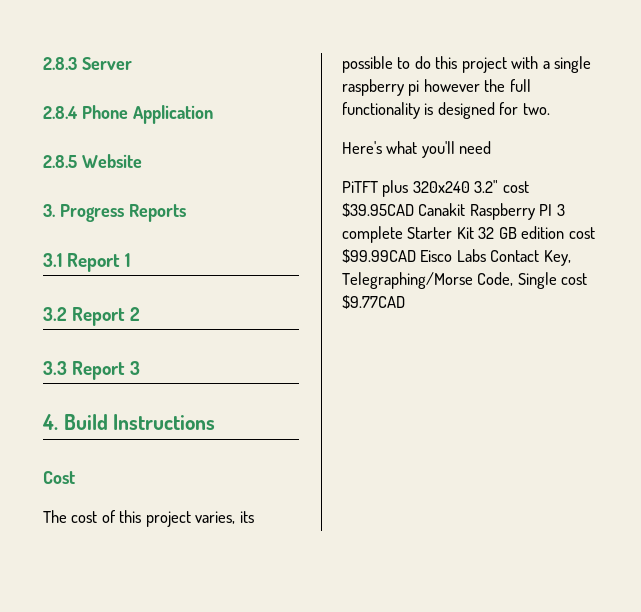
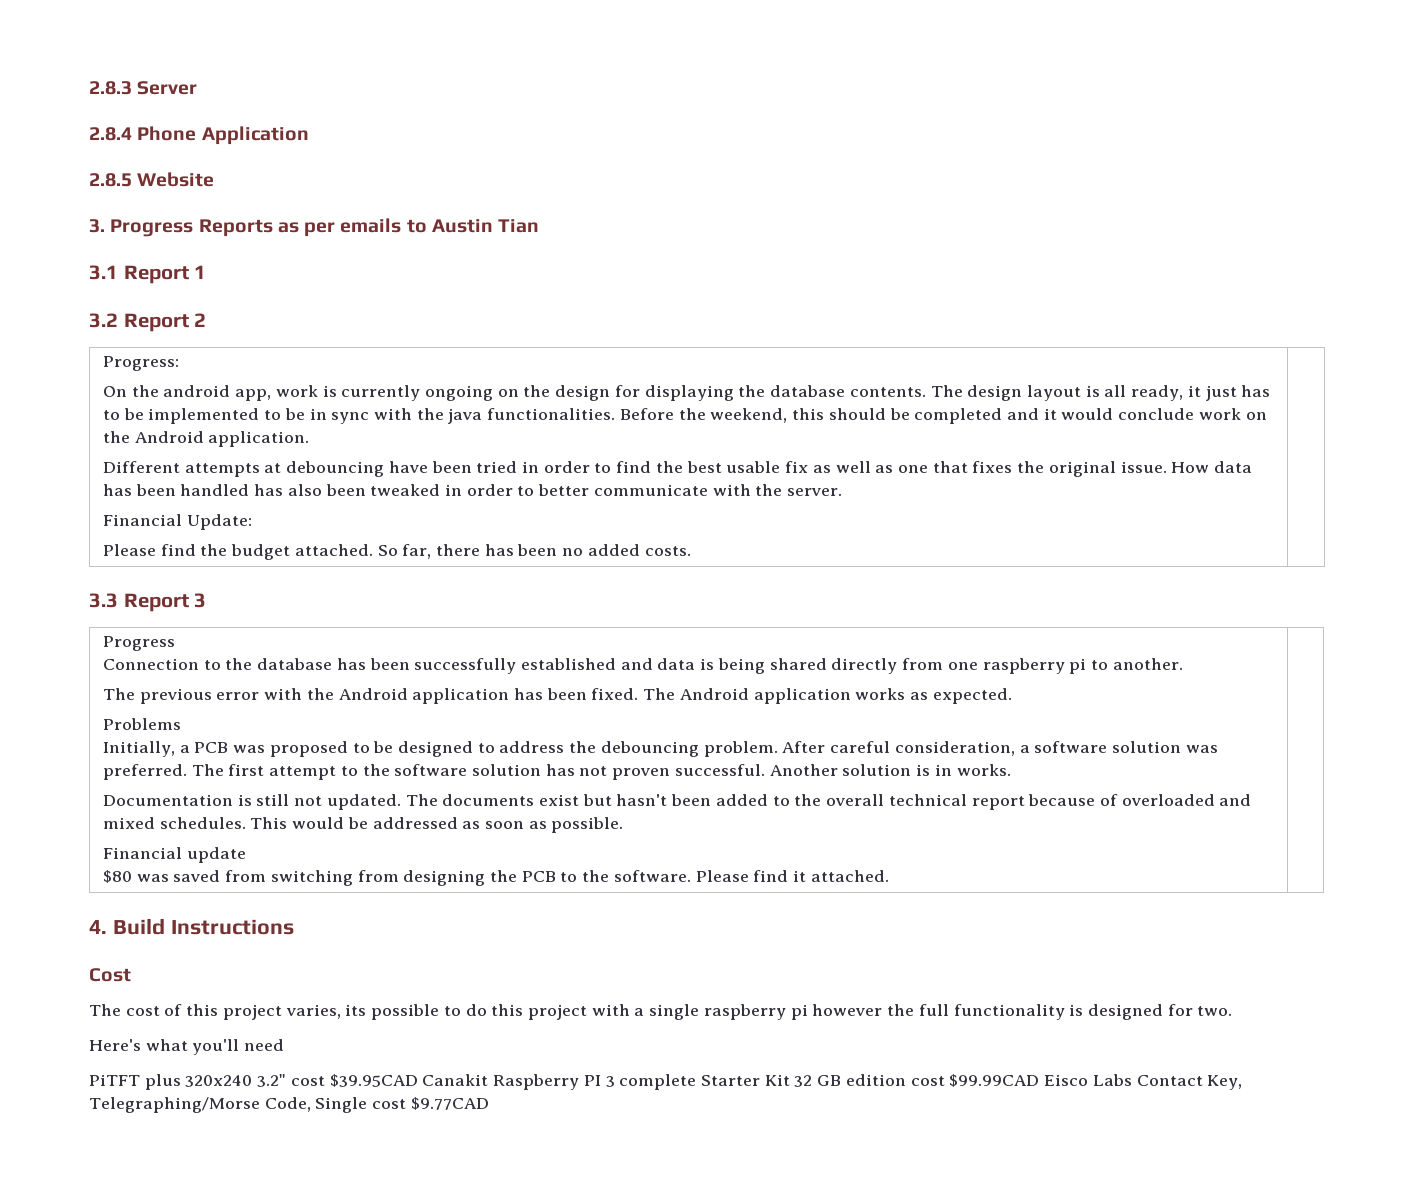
- 3. Progress Reports
+ 3. Progress Reports as per emails to Austin Tian
+ Progress:
+ On the android app, work is currently ongoing on the design for displaying the database contents. The design layout is all ready, it just has to be implemented to be in sync with the java functionalities. Before the weekend, this should be completed and it would conclude work on the Android application.
+ Different attempts at debouncing have been tried in order to find the best usable fix as well as one that fixes the original issue. How data has been handled has also been tweaked in order to better communicate with the server.
+ Financial Update:
+ Please find the budget attached. So far, there has been no added costs. |
  3.3 Report 3
+ Progress
+ Connection to the database has been successfully established and data is being shared directly from one raspberry pi to another.
+ The previous error with the Android application has been fixed. The Android application works as expected.
+ Problems
+ Initially, a PCB was proposed to be designed to address the debouncing problem. After careful consideration, a software solution was preferred. The first attempt to the software solution has not proven successful. Another solution is in works.
+ Documentation is still not updated. The documents exist but hasn't been added to the overall technical report because of overloaded and mixed schedules. This would be addressed as soon as possible.
+ Financial update
+ $80 was saved from switching from designing the PCB to the software. Please find it attached.

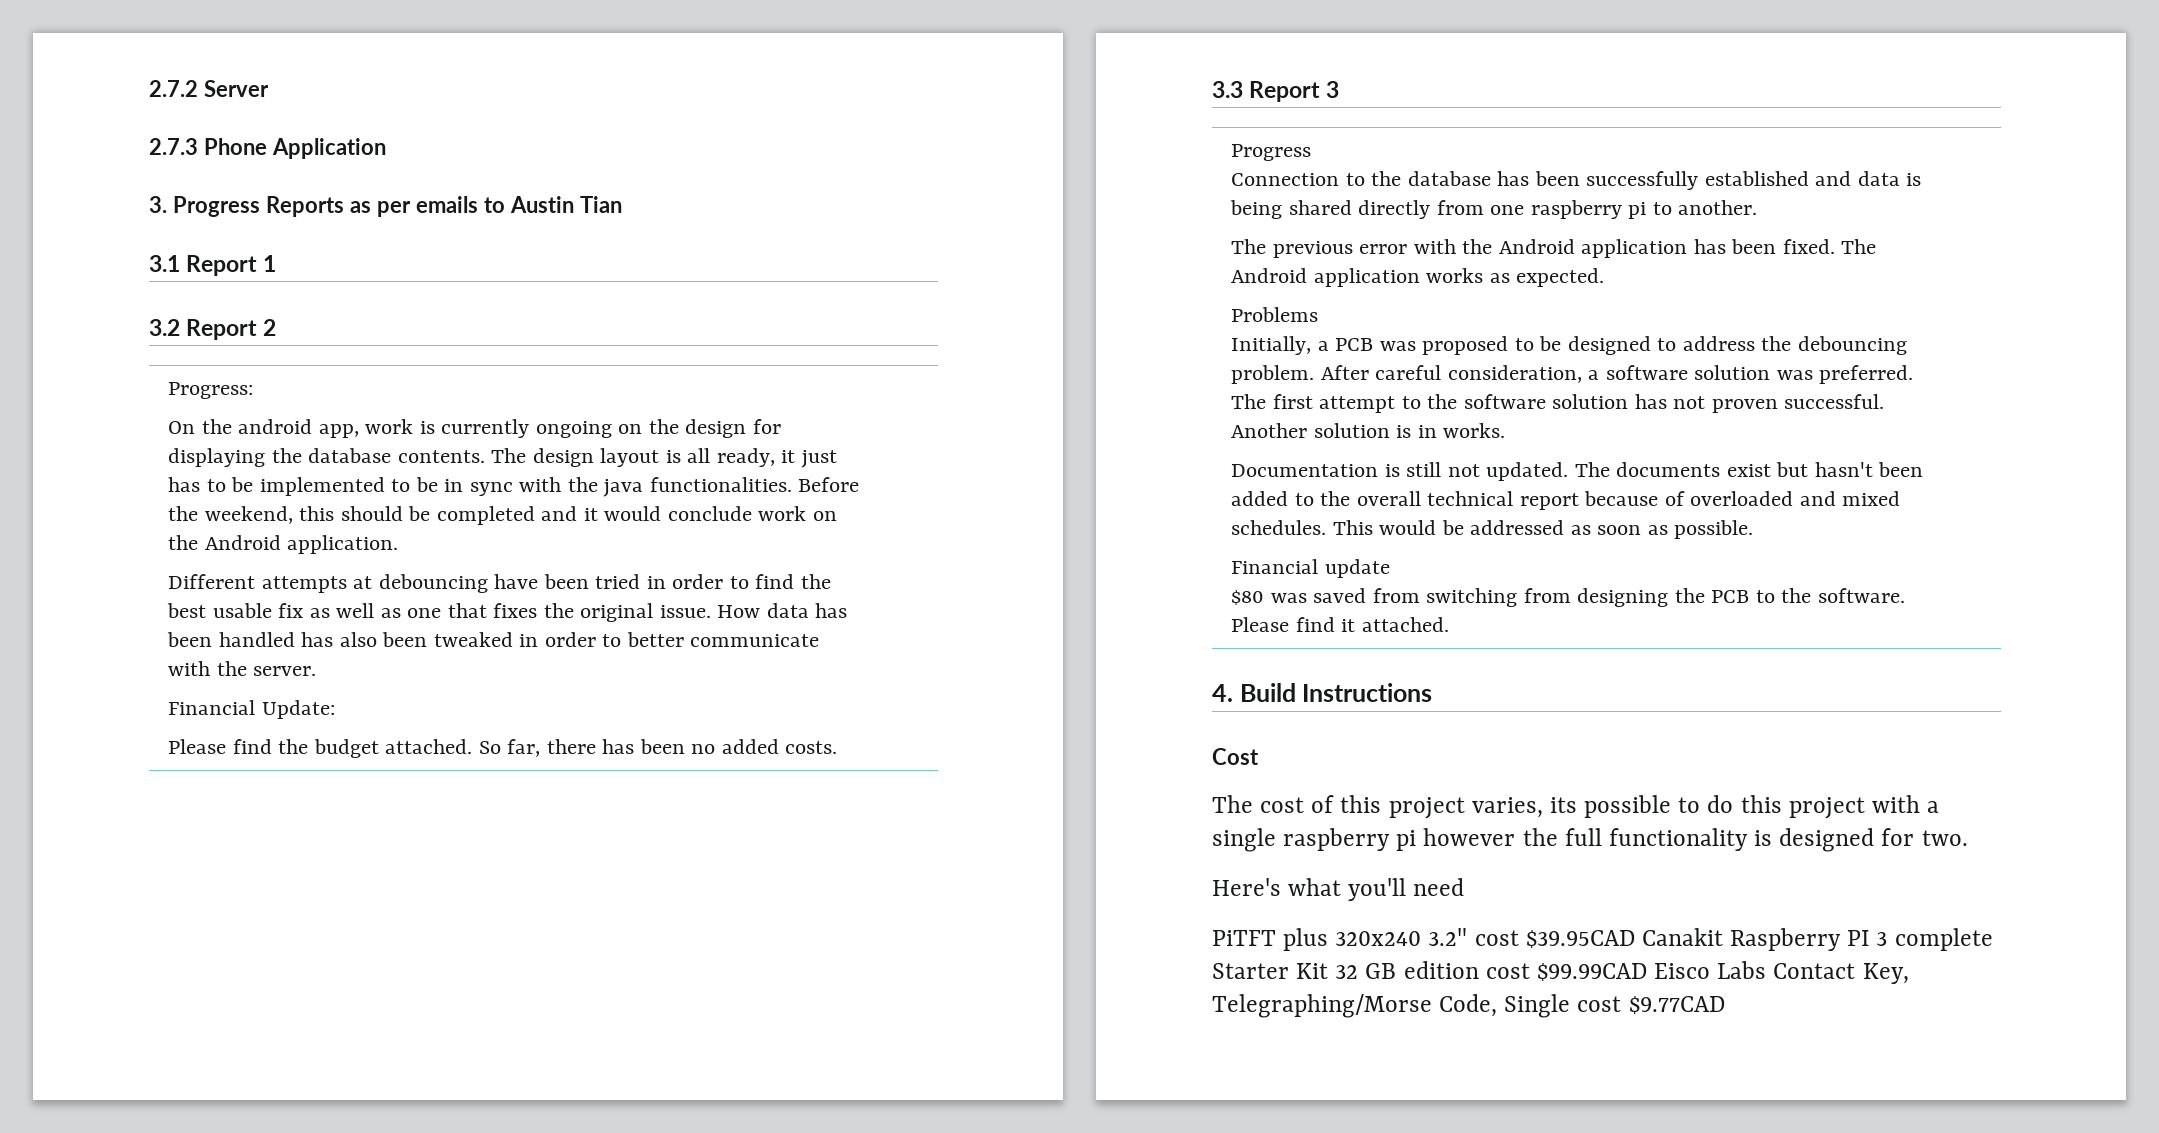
- 2.8.3 Server
+ 2.7.2 Server
- 2.8.4 Phone Application
+ 2.7.3 Phone Application
- 2.8.5 Website

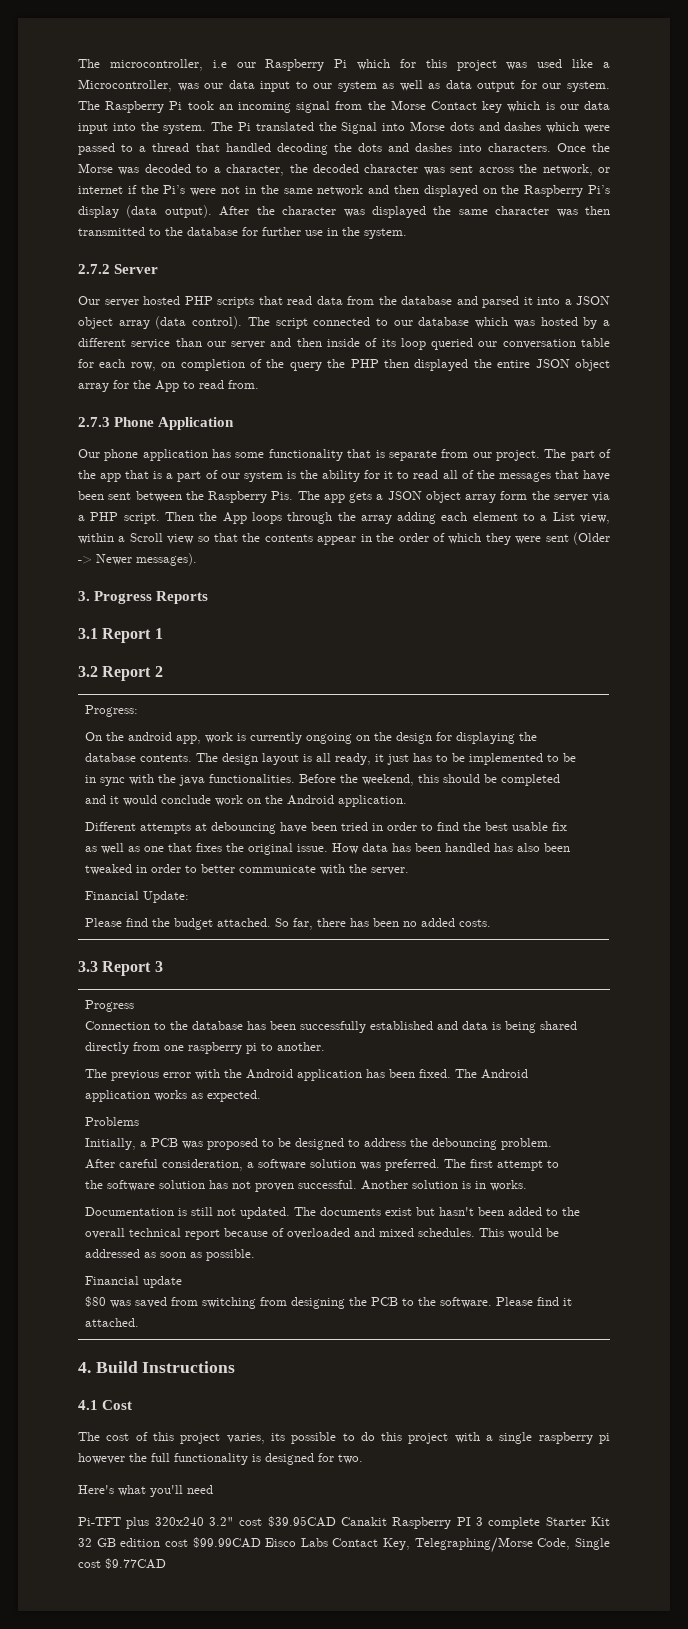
+ The microcontroller, i.e our Raspberry Pi which for this project was used like a Microcontroller, was our data input to our system as well as data output for our system. The Raspberry Pi took an incoming signal from the Morse Contact key which is our data input into the system. The Pi translated the Signal into Morse dots and dashes which were passed to a thread that handled decoding the dots and dashes into characters. Once the Morse was decoded to a character, the decoded character was sent across the network, or internet if the Pi’s were not in the same network and then displayed on the Raspberry Pi’s display (data output). After the character was displayed the same character was then transmitted to the database for further use in the system.
  2.7.2 Server
+ Our server hosted PHP scripts that read data from the database and parsed it into a JSON object array (data control). The script connected to our database which was hosted by a different service than our server and then inside of its loop queried our conversation table for each row, on completion of the query the PHP then displayed the entire JSON object array for the App to read from.
  2.7.3 Phone Application
- 3. Progress Reports as per emails to Austin Tian
+ Our phone application has some functionality that is separate from our project. The part of the app that is a part of our system is the ability for it to read all of the messages that have been sent between the Raspberry Pis. The app gets a JSON object array form the server via a PHP script. Then the App loops through the array adding each element to a List view, within a Scroll view so that the contents appear in the order of which they were sent (Older -> Newer messages).
+ 3. Progress Reports
- Cost
+ 4.1 Cost
- PiTFT plus 320x240 3.2" cost $39.95CAD Canakit Raspberry PI 3 complete Starter Kit 32 GB edition cost $99.99CAD Eisco Labs Contact Key, Telegraphing/Morse Code, Single cost $9.77CAD
+ Pi-TFT plus 320x240 3.2" cost $39.95CAD Canakit Raspberry PI 3 complete Starter Kit 32 GB edition cost $99.99CAD Eisco Labs Contact Key, Telegraphing/Morse Code, Single cost $9.77CAD

